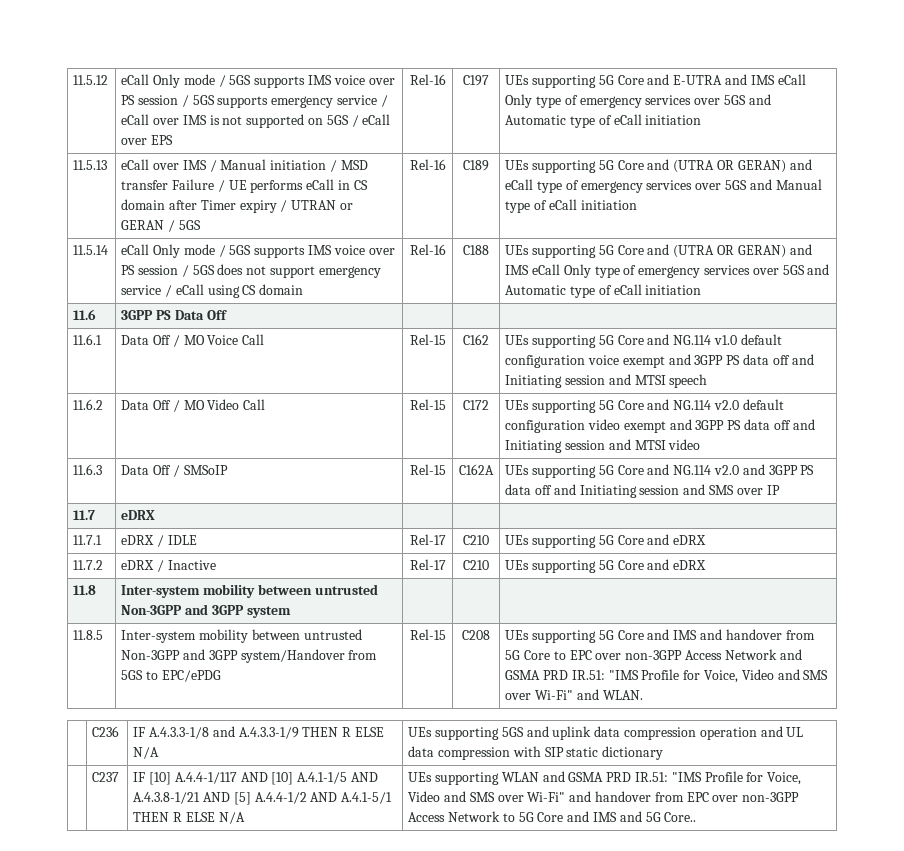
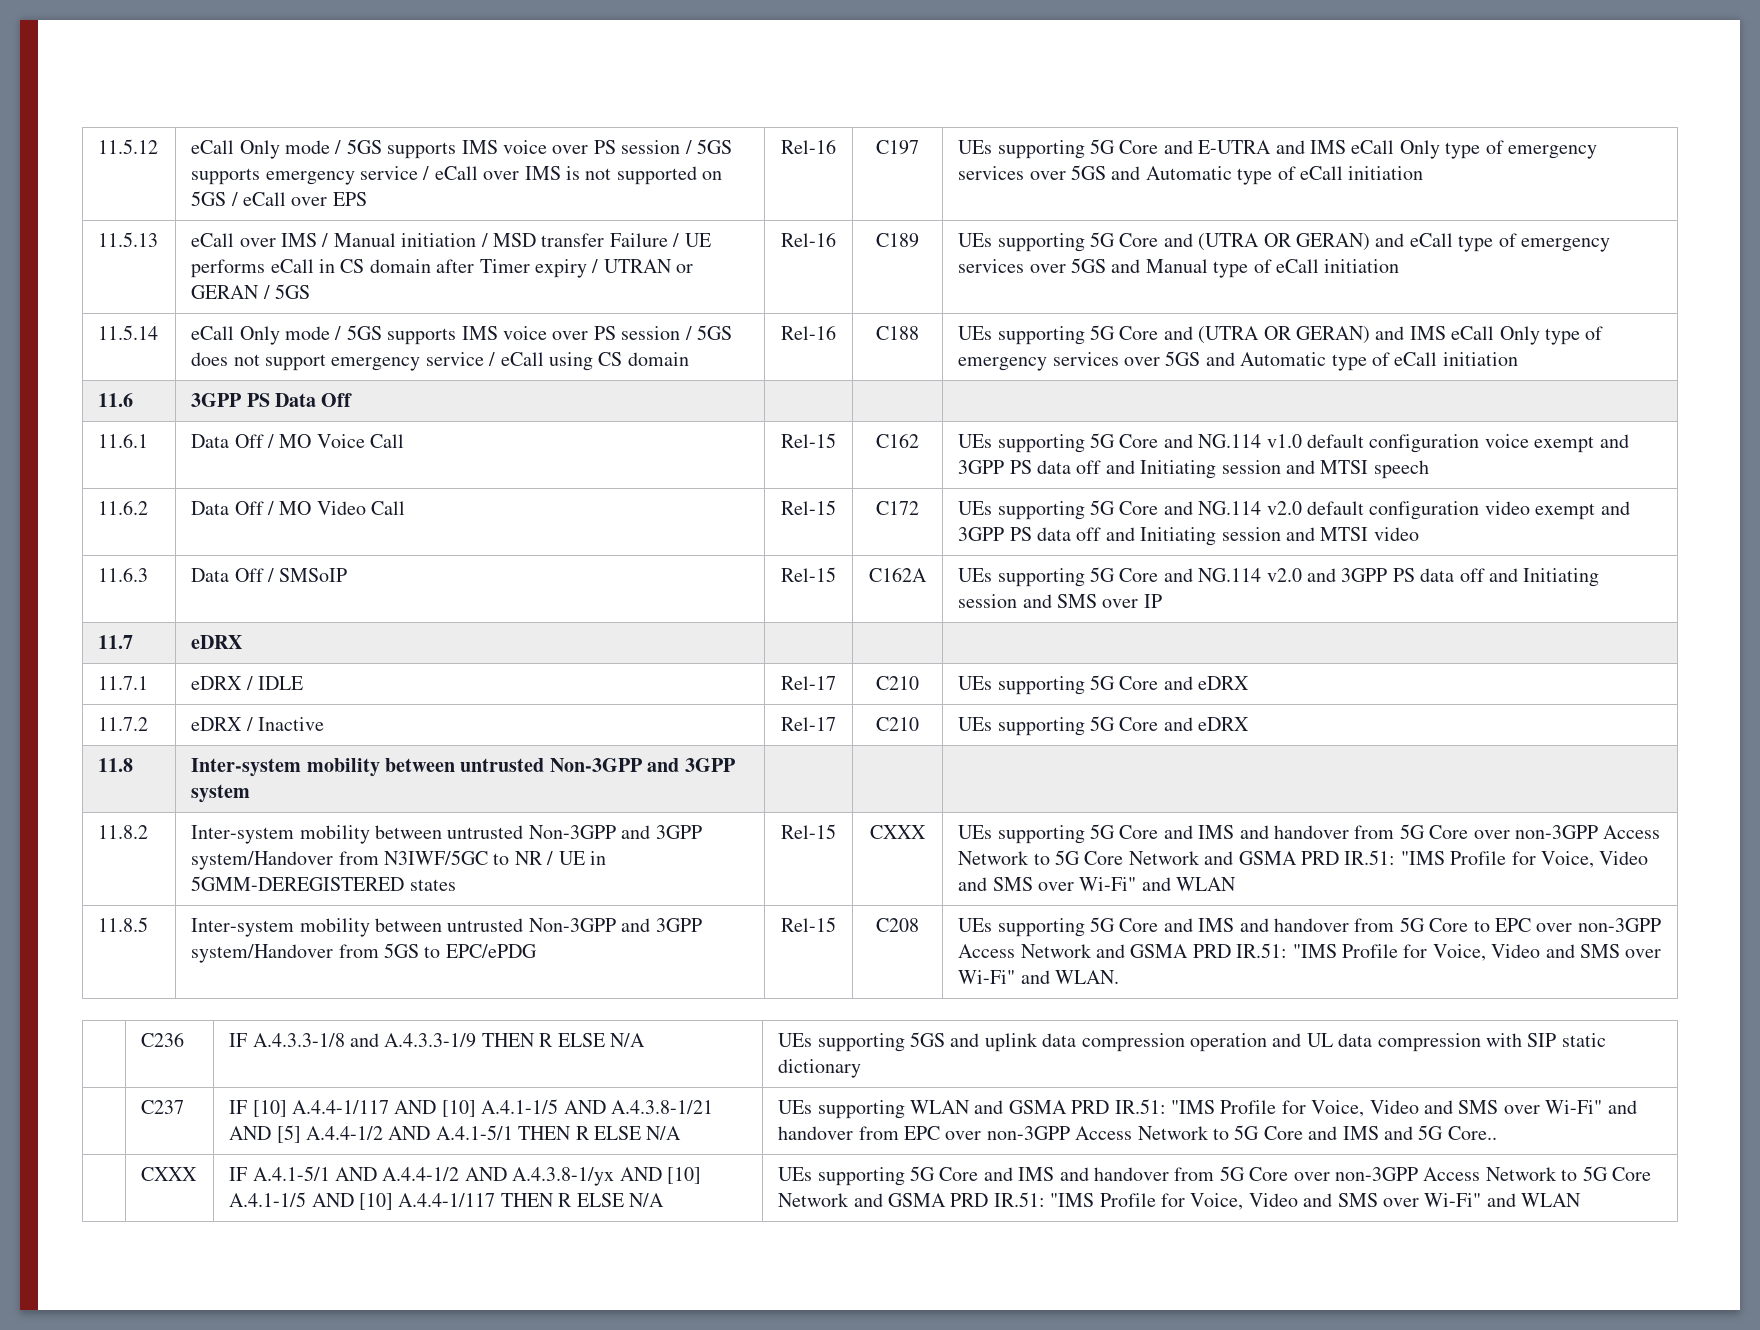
+ 11.8.2 | Inter-system mobility between untrusted Non-3GPP and 3GPP system/Handover from N3IWF/5GC to NR / UE in 5GMM-DEREGISTERED states | Rel-15 | CXXX | UEs supporting 5G Core and IMS and handover from 5G Core over non-3GPP Access Network to 5G Core Network and GSMA PRD IR.51: "IMS Profile for Voice, Video and SMS over Wi-Fi" and WLAN
+ CXXX | IF A.4.1-5/1 AND A.4.4-1/2 AND A.4.3.8-1/yx AND [10] A.4.1-1/5 AND [10] A.4.4-1/117 THEN R ELSE N/A | UEs supporting 5G Core and IMS and handover from 5G Core over non-3GPP Access Network to 5G Core Network and GSMA PRD IR.51: "IMS Profile for Voice, Video and SMS over Wi-Fi" and WLAN

